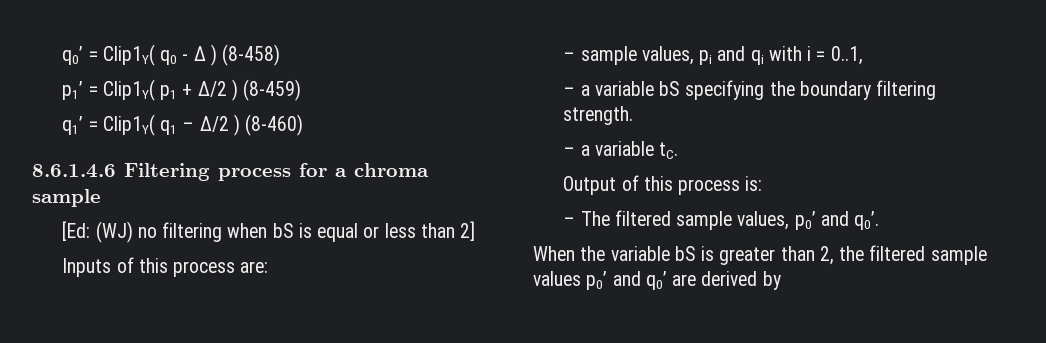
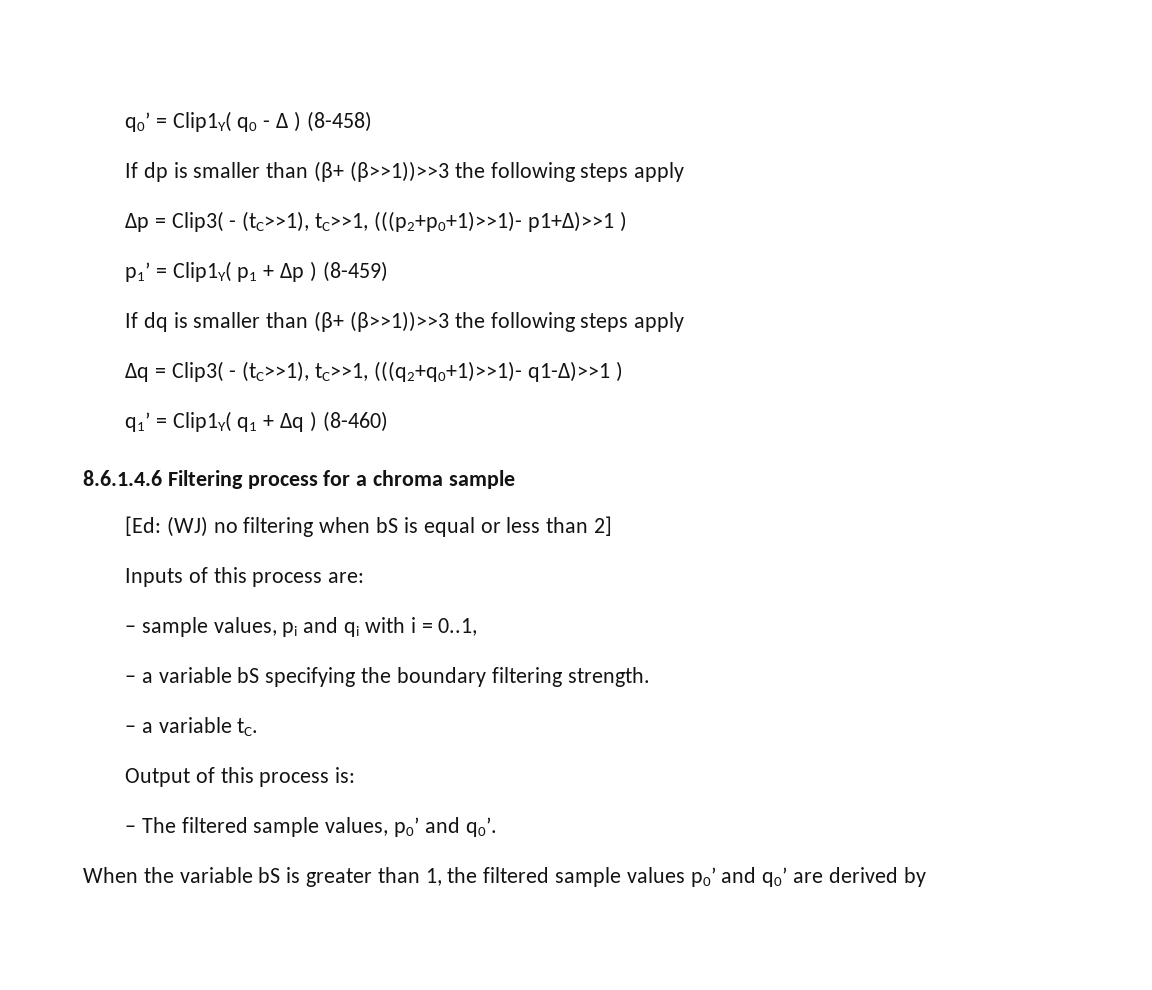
+ If dp is smaller than (β+ (β>>1))>>3 the following steps apply
+ Δp = Clip3( - (tC>>1), tC>>1, (((p2+p0+1)>>1)- p1+Δ)>>1 )
- p1’ = Clip1Y( p1 + Δ/2 ) (8-459)
+ p1’ = Clip1Y( p1 + Δp ) (8-459)
+ If dq is smaller than (β+ (β>>1))>>3 the following steps apply
+ Δq = Clip3( - (tC>>1), tC>>1, (((q2+q0+1)>>1)- q1-Δ)>>1 )
- q1’ = Clip1Y( q1 – Δ/2 ) (8-460)
+ q1’ = Clip1Y( q1 + Δq ) (8-460)
- When the variable bS is greater than 2, the filtered sample values p0’ and q0’ are derived by
+ When the variable bS is greater than 1, the filtered sample values p0’ and q0’ are derived by

